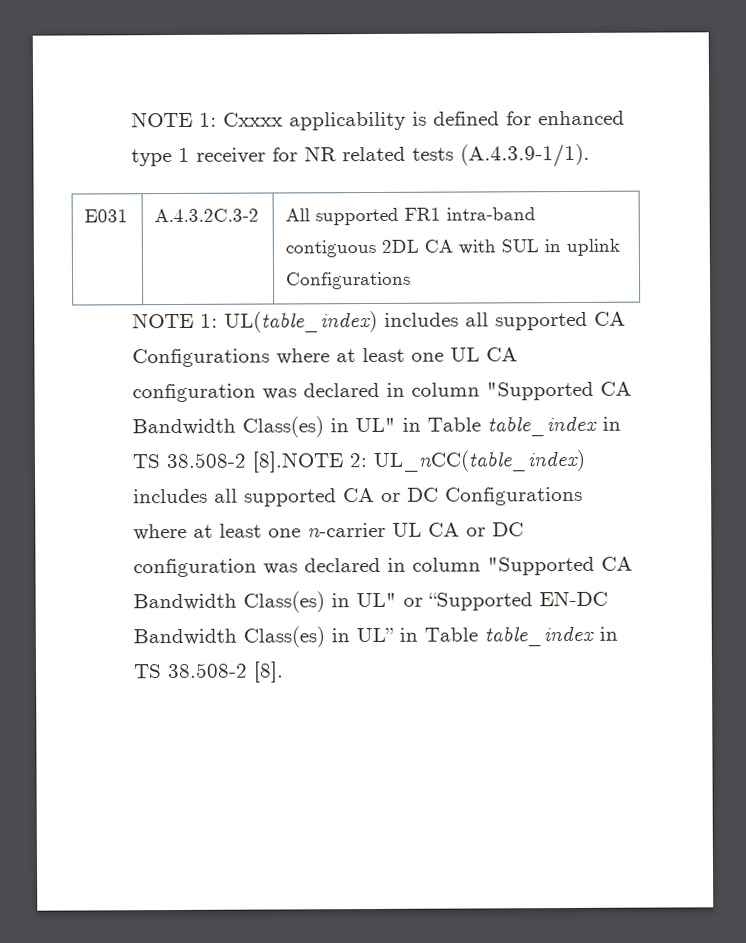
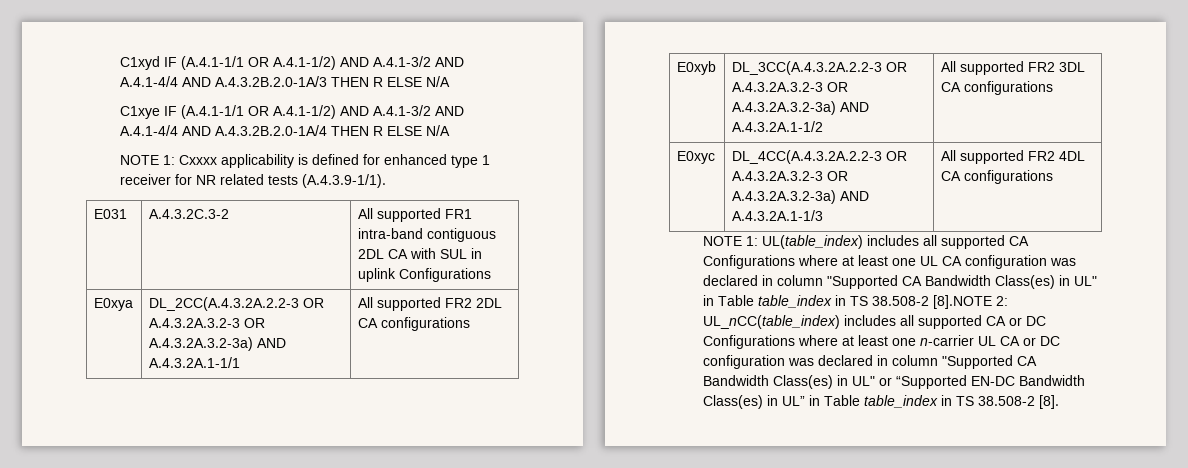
+ C1xyd IF (A.4.1-1/1 OR A.4.1-1/2) AND A.4.1-3/2 AND A.4.1-4/4 AND A.4.3.2B.2.0-1A/3 THEN R ELSE N/A
+ C1xye IF (A.4.1-1/1 OR A.4.1-1/2) AND A.4.1-3/2 AND A.4.1-4/4 AND A.4.3.2B.2.0-1A/4 THEN R ELSE N/A
+ E0xya | DL_2CC(A.4.3.2A.2.2-3 OR A.4.3.2A.3.2-3 OR A.4.3.2A.3.2-3a) AND A.4.3.2A.1-1/1 | All supported FR2 2DL CA configurations
+ E0xyb | DL_3CC(A.4.3.2A.2.2-3 OR A.4.3.2A.3.2-3 OR A.4.3.2A.3.2-3a) AND A.4.3.2A.1-1/2 | All supported FR2 3DL CA configurations
+ E0xyc | DL_4CC(A.4.3.2A.2.2-3 OR A.4.3.2A.3.2-3 OR A.4.3.2A.3.2-3a) AND A.4.3.2A.1-1/3 | All supported FR2 4DL CA configurations

